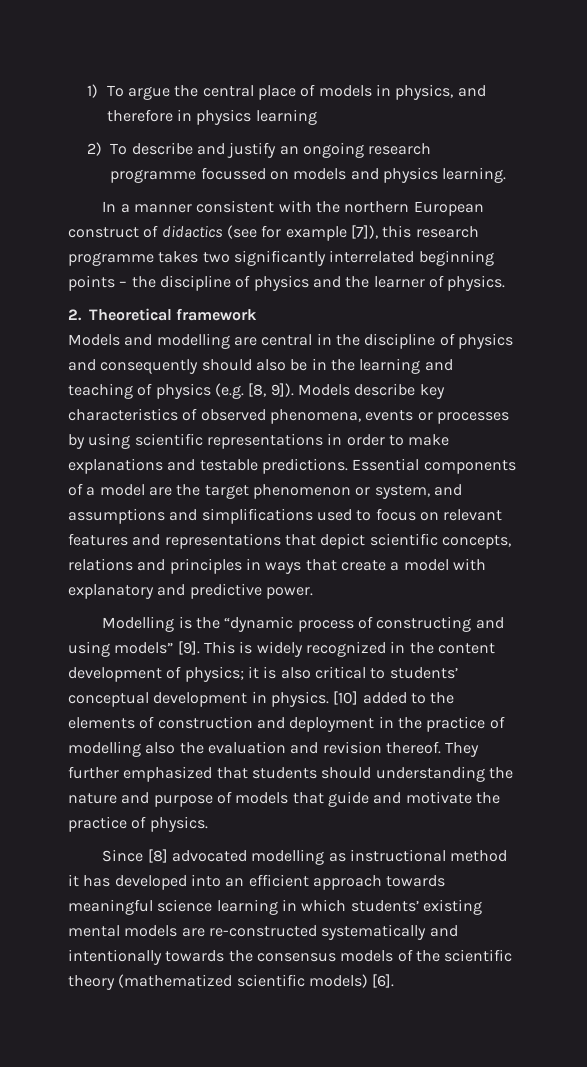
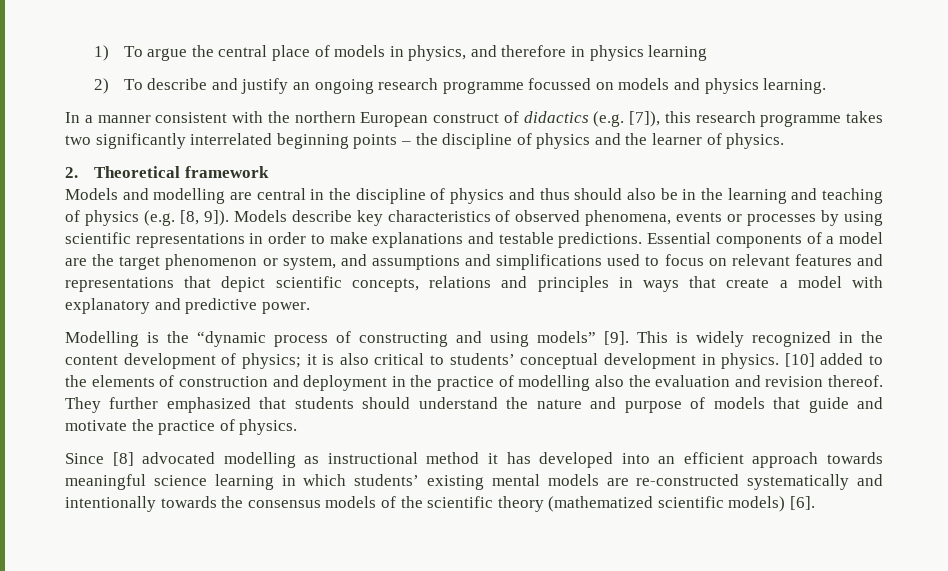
- In a manner consistent with the northern European construct of didactics (see for example [7]), this research programme takes two significantly interrelated beginning points – the discipline of physics and the learner of physics.
+ In a manner consistent with the northern European construct of didactics (e.g. [7]), this research programme takes two significantly interrelated beginning points – the discipline of physics and the learner of physics.
- Models and modelling are central in the discipline of physics and consequently should also be in the learning and teaching of physics (e.g. [8, 9]).
+ Models and modelling are central in the discipline of physics and thus should also be in the learning and teaching of physics (e.g. [8, 9]).
- They further emphasized that students should understanding the nature and purpose of models that guide and motivate the practice of physics.
+ They further emphasized that students should understand the nature and purpose of models that guide and motivate the practice of physics.

